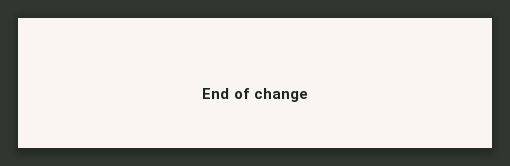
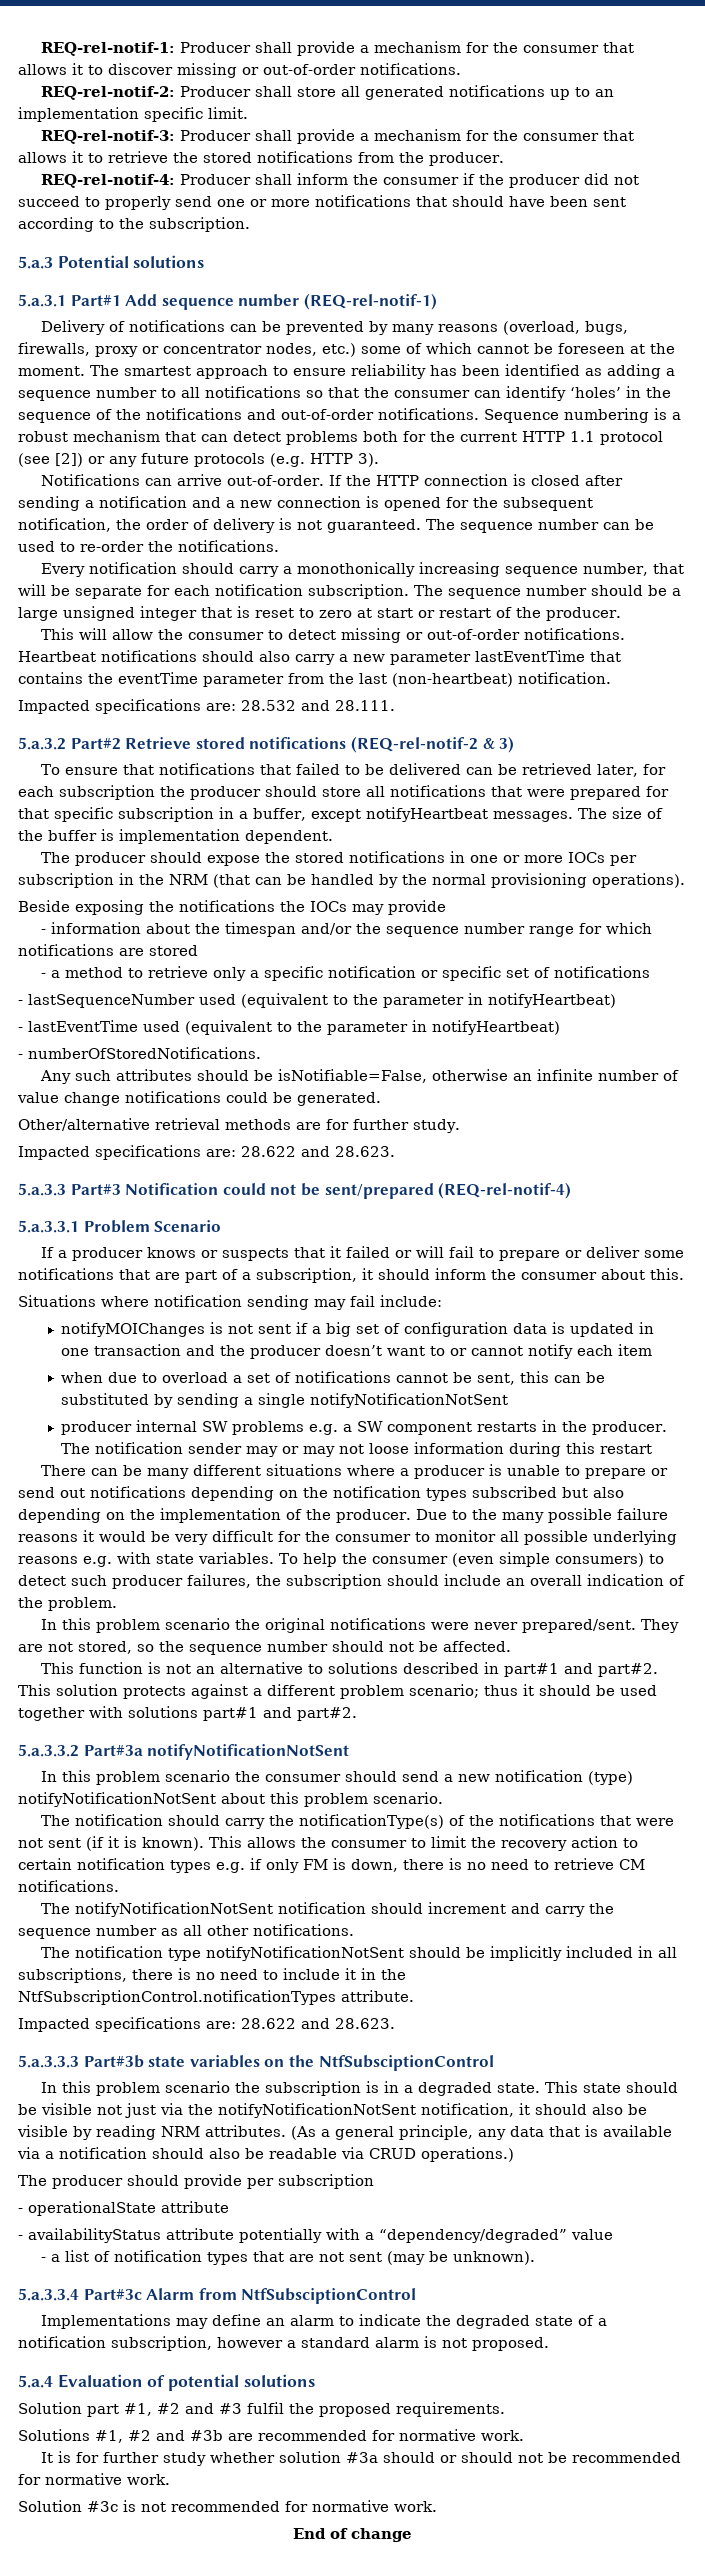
+ REQ-rel-notif-1: Producer shall provide a mechanism for the consumer that allows it to discover missing or out-of-order notifications.
+ REQ-rel-notif-2: Producer shall store all generated notifications up to an implementation specific limit.
+ REQ-rel-notif-3: Producer shall provide a mechanism for the consumer that allows it to retrieve the stored notifications from the producer.
+ REQ-rel-notif-4: Producer shall inform the consumer if the producer did not succeed to properly send one or more notifications that should have been sent according to the subscription.
+ 5.a.3 Potential solutions
+ 5.a.3.1 Part#1 Add sequence number (REQ-rel-notif-1)
+ Delivery of notifications can be prevented by many reasons (overload, bugs, firewalls, proxy or concentrator nodes, etc.) some of which cannot be foreseen at the moment. The smartest approach to ensure reliability has been identified as adding a sequence number to all notifications so that the consumer can identify ‘holes’ in the sequence of the notifications and out-of-order notifications. Sequence numbering is a robust mechanism that can detect problems both for the current HTTP 1.1 protocol (see [2]) or any future protocols (e.g. HTTP 3).
+ Notifications can arrive out-of-order. If the HTTP connection is closed after sending a notification and a new connection is opened for the subsequent notification, the order of delivery is not guaranteed. The sequence number can be used to re-order the notifications.
+ Every notification should carry a monothonically increasing sequence number, that will be separate for each notification subscription. The sequence number should be a large unsigned integer that is reset to zero at start or restart of the producer.
+ This will allow the consumer to detect missing or out-of-order notifications. Heartbeat notifications should also carry a new parameter lastEventTime that contains the eventTime parameter from the last (non-heartbeat) notification.
+ Impacted specifications are: 28.532 and 28.111.
+ 5.a.3.2 Part#2 Retrieve stored notifications (REQ-rel-notif-2 & 3)
+ To ensure that notifications that failed to be delivered can be retrieved later, for each subscription the producer should store all notifications that were prepared for that specific subscription in a buffer, except notifyHeartbeat messages. The size of the buffer is implementation dependent.
+ The producer should expose the stored notifications in one or more IOCs per subscription in the NRM (that can be handled by the normal provisioning operations).
+ Beside exposing the notifications the IOCs may provide
+ - information about the timespan and/or the sequence number range for which notifications are stored
+ - a method to retrieve only a specific notification or specific set of notifications
+ - lastSequenceNumber used (equivalent to the parameter in notifyHeartbeat)
+ - lastEventTime used (equivalent to the parameter in notifyHeartbeat)
+ - numberOfStoredNotifications.
+ Any such attributes should be isNotifiable=False, otherwise an infinite number of value change notifications could be generated.
+ Other/alternative retrieval methods are for further study.
+ Impacted specifications are: 28.622 and 28.623.
+ 5.a.3.3 Part#3 Notification could not be sent/prepared (REQ-rel-notif-4)
+ 5.a.3.3.1 Problem Scenario
+ If a producer knows or suspects that it failed or will fail to prepare or deliver some notifications that are part of a subscription, it should inform the consumer about this.
+ Situations where notification sending may fail include:
+ notifyMOIChanges is not sent if a big set of configuration data is updated in one transaction and the producer doesn’t want to or cannot notify each item
+ when due to overload a set of notifications cannot be sent, this can be substituted by sending a single notifyNotificationNotSent
+ producer internal SW problems e.g. a SW component restarts in the producer. The notification sender may or may not loose information during this restart
+ There can be many different situations where a producer is unable to prepare or send out notifications depending on the notification types subscribed but also depending on the implementation of the producer. Due to the many possible failure reasons it would be very difficult for the consumer to monitor all possible underlying reasons e.g. with state variables. To help the consumer (even simple consumers) to detect such producer failures, the subscription should include an overall indication of the problem.
+ In this problem scenario the original notifications were never prepared/sent. They are not stored, so the sequence number should not be affected.
+ This function is not an alternative to solutions described in part#1 and part#2. This solution protects against a different problem scenario; thus it should be used together with solutions part#1 and part#2.
+ 5.a.3.3.2 Part#3a notifyNotificationNotSent
+ In this problem scenario the consumer should send a new notification (type) notifyNotificationNotSent about this problem scenario.
+ The notification should carry the notificationType(s) of the notifications that were not sent (if it is known). This allows the consumer to limit the recovery action to certain notification types e.g. if only FM is down, there is no need to retrieve CM notifications.
+ The notifyNotificationNotSent notification should increment and carry the sequence number as all other notifications.
+ The notification type notifyNotificationNotSent should be implicitly included in all subscriptions, there is no need to include it in the NtfSubscriptionControl.notificationTypes attribute.
+ Impacted specifications are: 28.622 and 28.623.
+ 5.a.3.3.3 Part#3b state variables on the NtfSubsciptionControl
+ In this problem scenario the subscription is in a degraded state. This state should be visible not just via the notifyNotificationNotSent notification, it should also be visible by reading NRM attributes. (As a general principle, any data that is available via a notification should also be readable via CRUD operations.)
+ The producer should provide per subscription
+ - operationalState attribute
+ - availabilityStatus attribute potentially with a “dependency/degraded” value
+ - a list of notification types that are not sent (may be unknown).
+ 5.a.3.3.4 Part#3c Alarm from NtfSubsciptionControl
+ Implementations may define an alarm to indicate the degraded state of a notification subscription, however a standard alarm is not proposed.
+ 5.a.4 Evaluation of potential solutions
+ Solution part #1, #2 and #3 fulfil the proposed requirements.
+ Solutions #1, #2 and #3b are recommended for normative work.
+ It is for further study whether solution #3a should or should not be recommended for normative work.
+ Solution #3c is not recommended for normative work.

